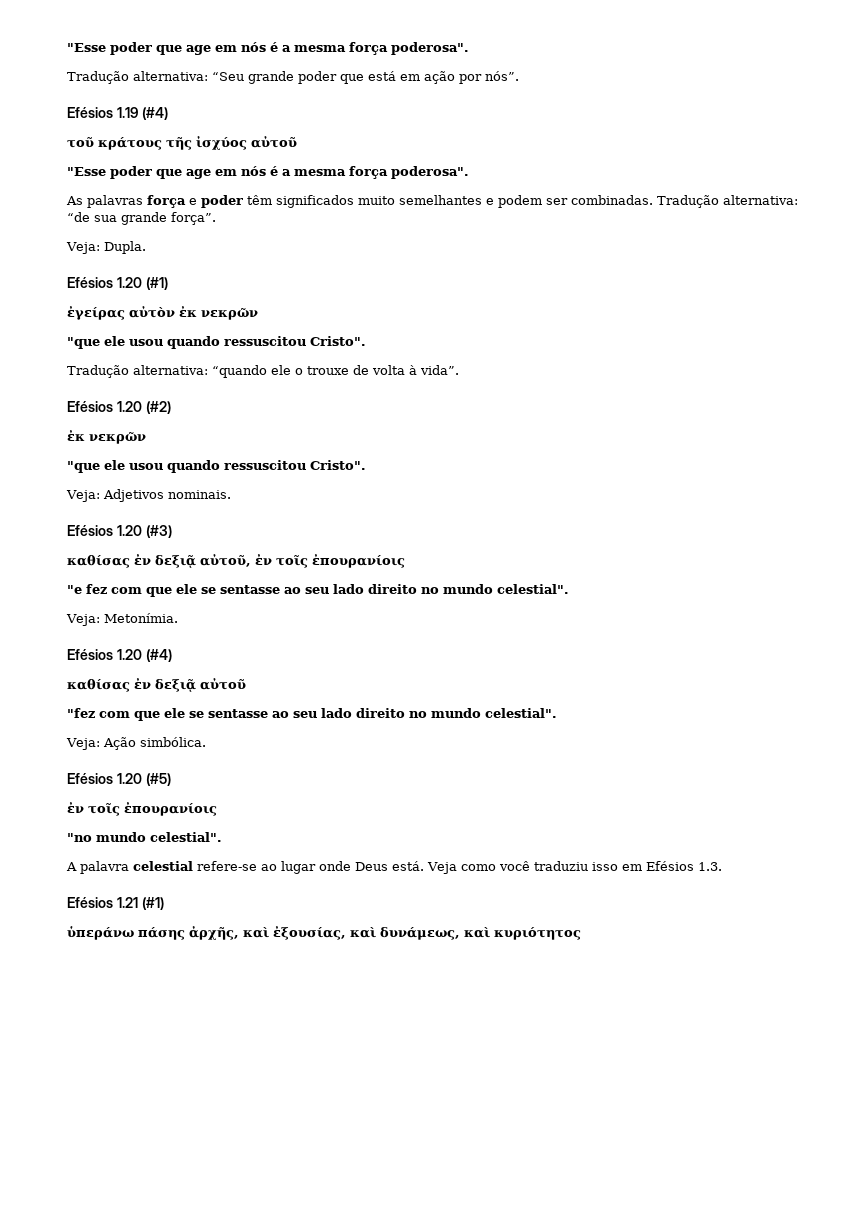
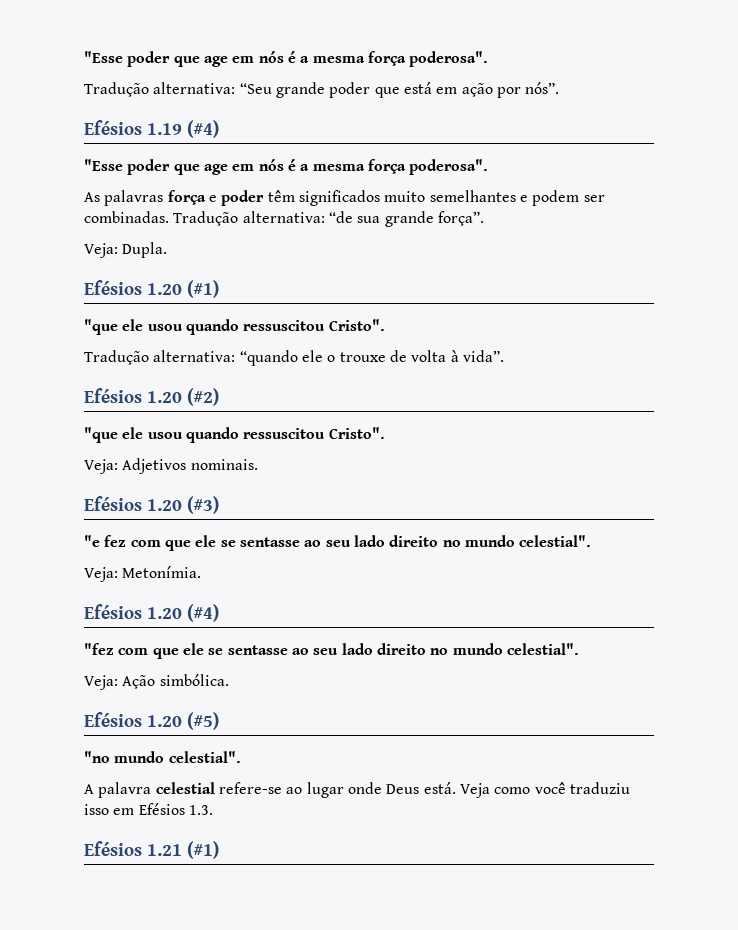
- τοῦ κράτους τῆς ἰσχύος αὐτοῦ
- ἐγείρας αὐτὸν ἐκ νεκρῶν
  Efésios 1.20 (#2)
- ἐκ νεκρῶν
- καθίσας ἐν δεξιᾷ αὐτοῦ, ἐν τοῖς ἐπουρανίοις
- καθίσας ἐν δεξιᾷ αὐτοῦ
  Efésios 1.20 (#5)
- ἐν τοῖς ἐπουρανίοις
- ὑπεράνω πάσης ἀρχῆς, καὶ ἐξουσίας, καὶ δυνάμεως, καὶ κυριότητος

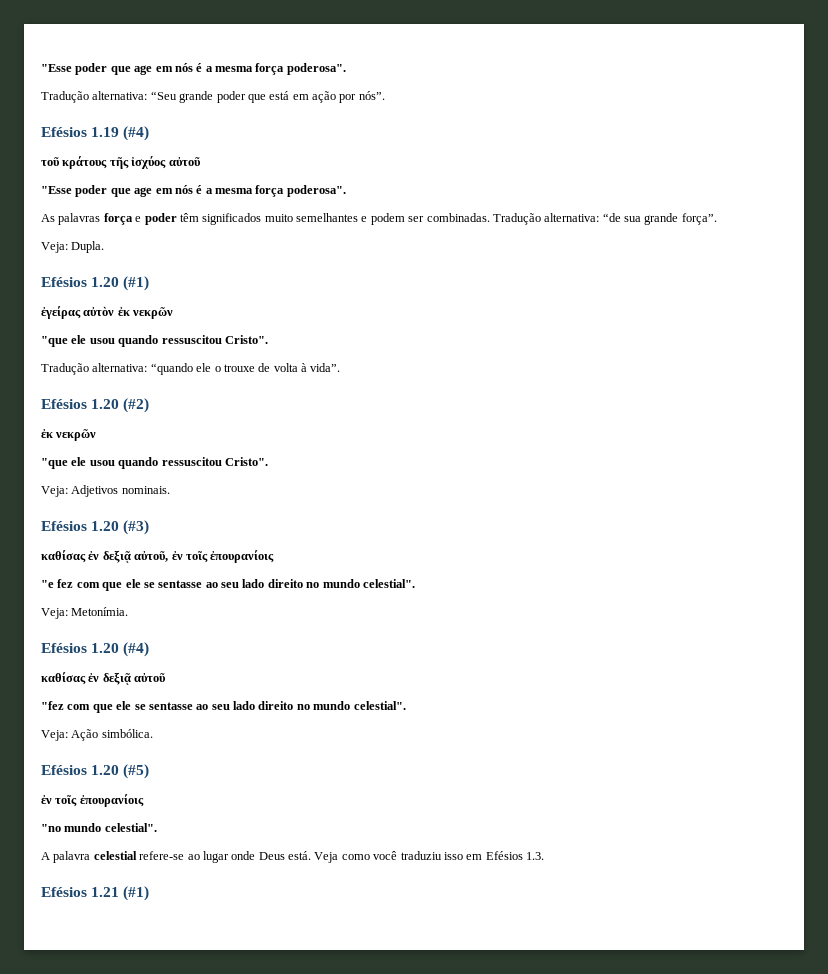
+ τοῦ κράτους τῆς ἰσχύος αὐτοῦ
+ ἐγείρας αὐτὸν ἐκ νεκρῶν
  Efésios 1.20 (#2)
+ ἐκ νεκρῶν
+ καθίσας ἐν δεξιᾷ αὐτοῦ, ἐν τοῖς ἐπουρανίοις
+ καθίσας ἐν δεξιᾷ αὐτοῦ
  Efésios 1.20 (#5)
+ ἐν τοῖς ἐπουρανίοις

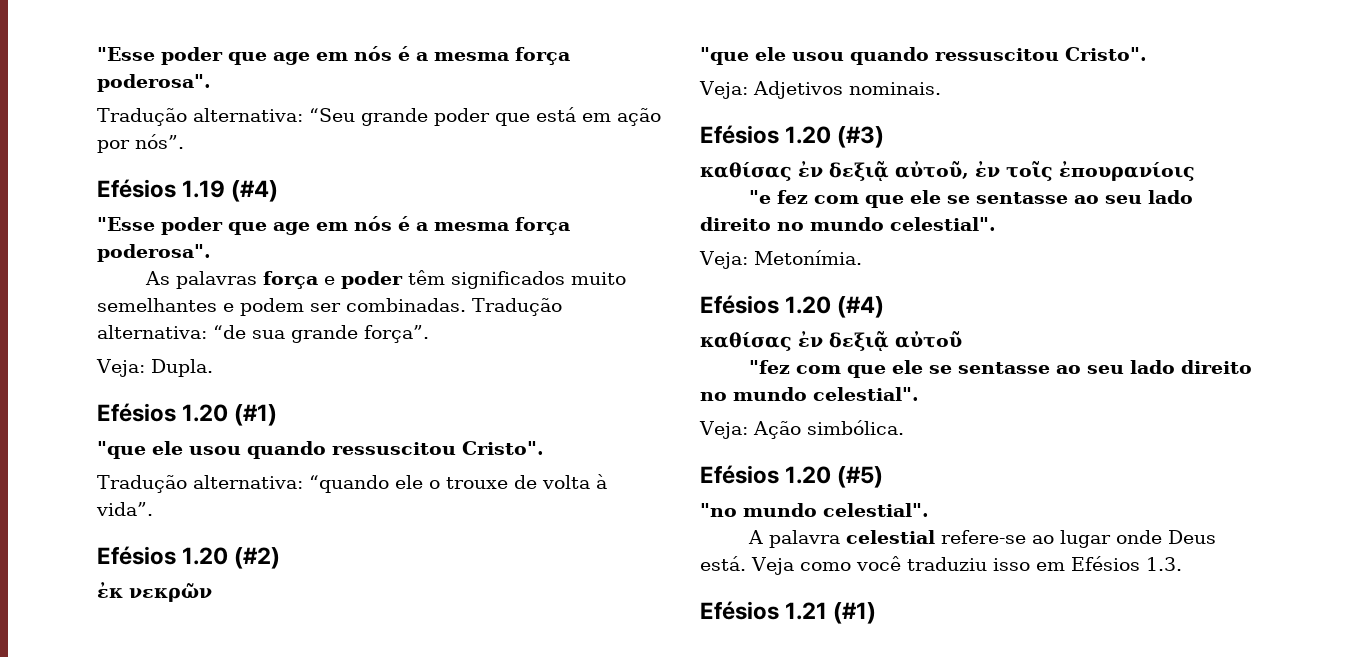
- τοῦ κράτους τῆς ἰσχύος αὐτοῦ
- ἐγείρας αὐτὸν ἐκ νεκρῶν
  Efésios 1.20 (#5)
- ἐν τοῖς ἐπουρανίοις

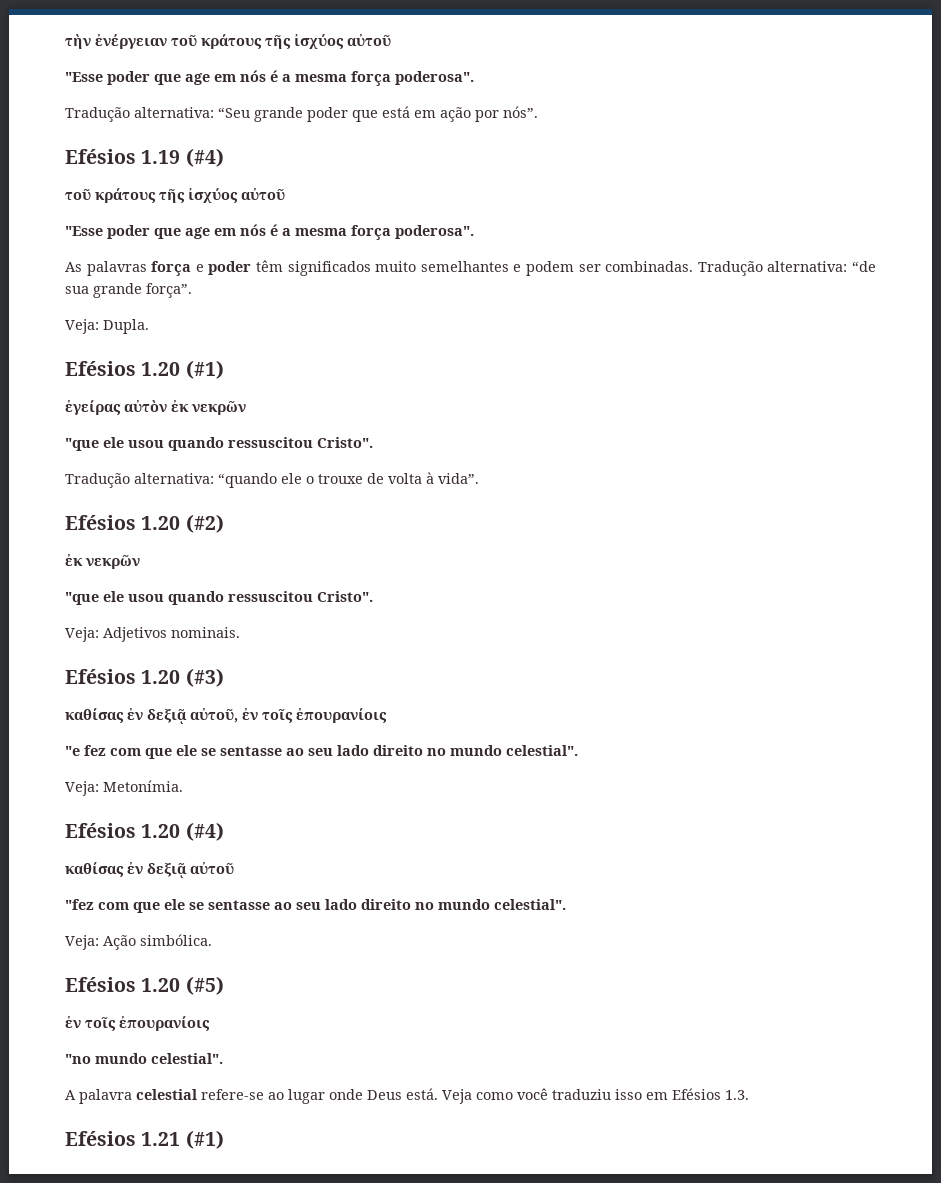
+ τὴν ἐνέργειαν τοῦ κράτους τῆς ἰσχύος αὐτοῦ
  Efésios 1.19 (#4)
+ τοῦ κράτους τῆς ἰσχύος αὐτοῦ
+ ἐγείρας αὐτὸν ἐκ νεκρῶν
  Efésios 1.20 (#5)
+ ἐν τοῖς ἐπουρανίοις

